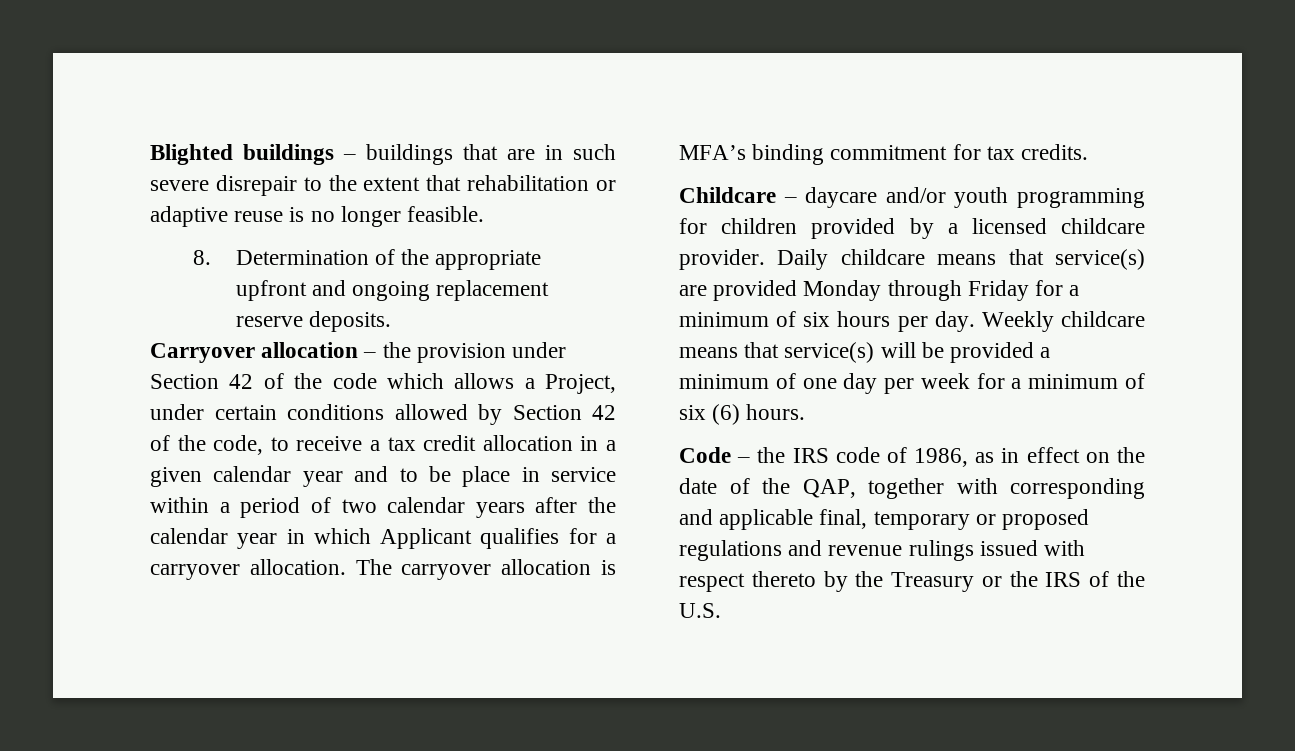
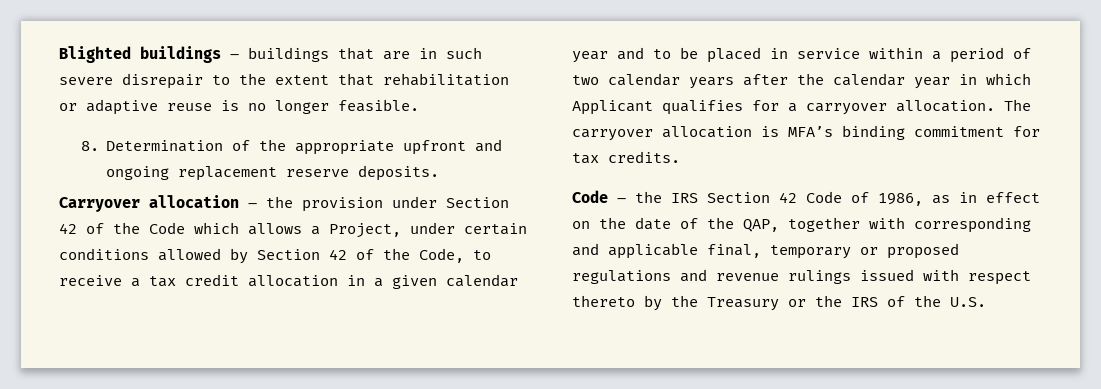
- Carryover allocation – the provision under Section 42 of the code which allows a Project, under certain conditions allowed by Section 42 of the code, to receive a tax credit allocation in a given calendar year and to be place in service within a period of two calendar years after the calendar year in which Applicant qualifies for a carryover allocation.
+ Carryover allocation – the provision under Section 42 of the Code which allows a Project, under certain conditions allowed by Section 42 of the Code, to receive a tax credit allocation in a given calendar year and to be placed in service within a period of two calendar years after the calendar year in which Applicant qualifies for a carryover allocation.
- Childcare – daycare and/or youth programming for children provided by a licensed childcare provider. Daily childcare means that service(s) are provided Monday through Friday for a minimum of six hours per day. Weekly childcare means that service(s) will be provided a minimum of one day per week for a minimum of six (6) hours.
- Code – the IRS code of 1986, as in effect on the date of the QAP, together with corresponding and applicable final, temporary or proposed regulations and revenue rulings issued with respect thereto by the Treasury or the IRS of the U.S.
+ Code – the IRS Section 42 Code of 1986, as in effect on the date of the QAP, together with corresponding and applicable final, temporary or proposed regulations and revenue rulings issued with respect thereto by the Treasury or the IRS of the U.S.

